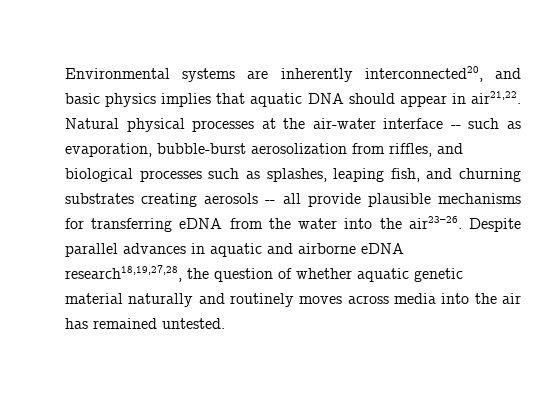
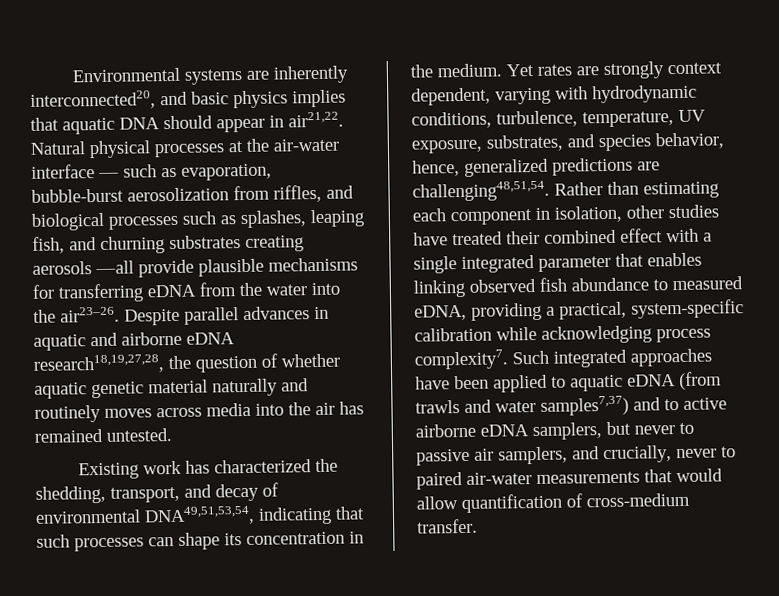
- Natural physical processes at the air-water interface -- such as evaporation, bubble-burst aerosolization from riffles, and biological processes such as splashes, leaping fish, and churning substrates creating aerosols -- all provide plausible mechanisms for transferring eDNA from the water into the air23–26.
+ Natural physical processes at the air-water interface — such as evaporation, bubble-burst aerosolization from riffles, and biological processes such as splashes, leaping fish, and churning substrates creating aerosols —all provide plausible mechanisms for transferring eDNA from the water into the air23–26.
+ Existing work has characterized the shedding, transport, and decay of environmental DNA49,51,53,54, indicating that such processes can shape its concentration in the medium. Yet rates are strongly context dependent, varying with hydrodynamic conditions, turbulence, temperature, UV exposure, substrates, and species behavior, hence, generalized predictions are challenging48,51,54. Rather than estimating each component in isolation, other studies have treated their combined effect with a single integrated parameter that enables linking observed fish abundance to measured eDNA, providing a practical, system-specific calibration while acknowledging process complexity7. Such integrated approaches have been applied to aquatic eDNA (from trawls and water samples7,37) and to active airborne eDNA samplers, but never to passive air samplers, and crucially, never to paired air-water measurements that would allow quantification of cross-medium transfer.

